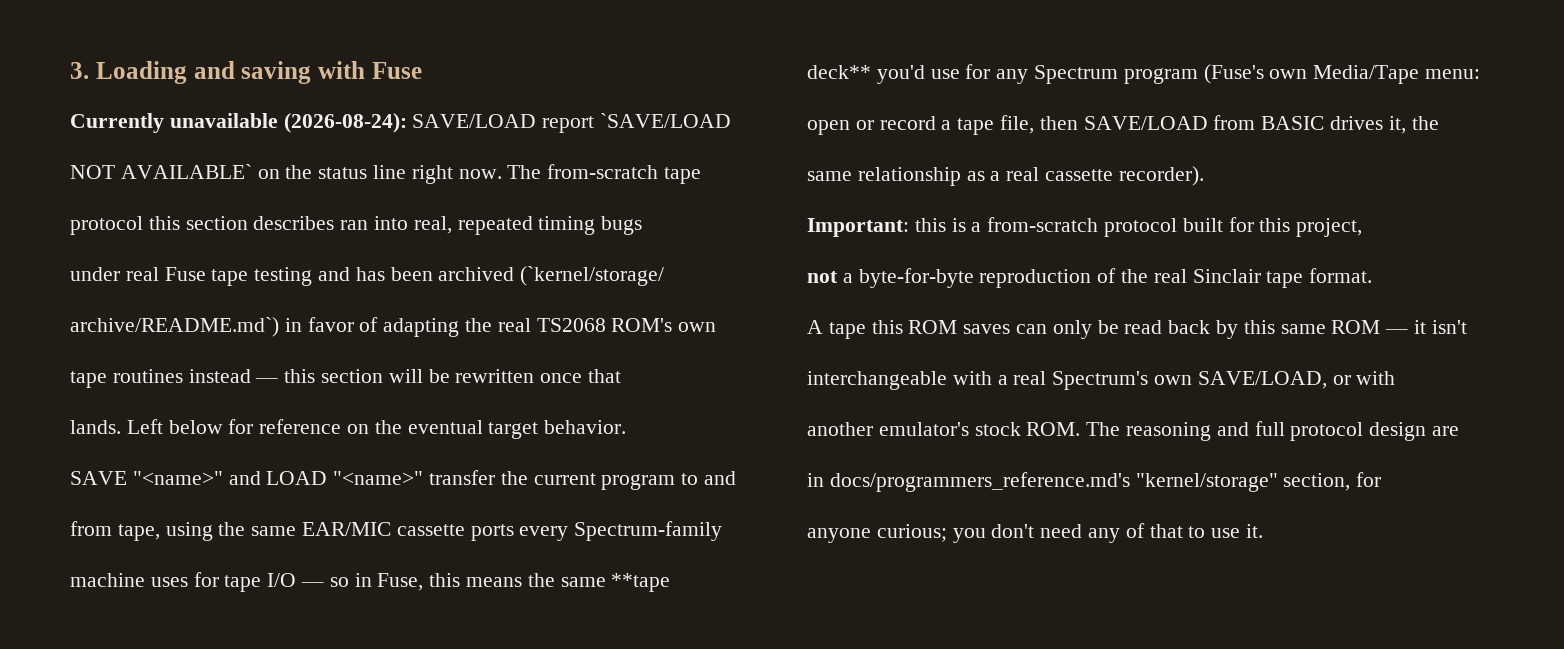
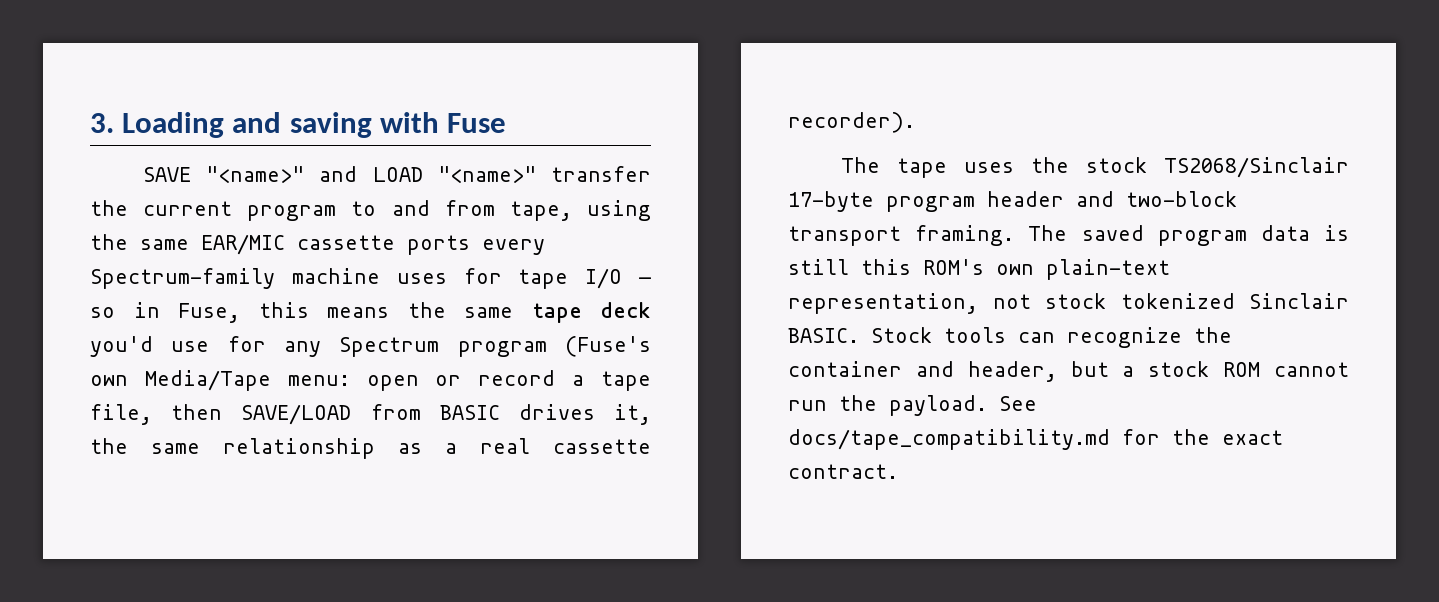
- Currently unavailable (2026-08-24): SAVE/LOAD report `SAVE/LOAD
- NOT AVAILABLE` on the status line right now. The from-scratch tape
- protocol this section describes ran into real, repeated timing bugs
- under real Fuse tape testing and has been archived (`kernel/storage/
- archive/README.md`) in favor of adapting the real TS2068 ROM's own
- tape routines instead — this section will be rewritten once that
- lands. Left below for reference on the eventual target behavior.
- SAVE "<name>" and LOAD "<name>" transfer the current program to and
- from tape, using the same EAR/MIC cassette ports every Spectrum-family
- machine uses for tape I/O — so in Fuse, this means the same **tape
- deck** you'd use for any Spectrum program (Fuse's own Media/Tape menu:
- open or record a tape file, then SAVE/LOAD from BASIC drives it, the
- same relationship as a real cassette recorder).
+ SAVE "<name>" and LOAD "<name>" transfer the current program to and from tape, using the same EAR/MIC cassette ports every Spectrum-family machine uses for tape I/O — so in Fuse, this means the same tape deck you'd use for any Spectrum program (Fuse's own Media/Tape menu: open or record a tape file, then SAVE/LOAD from BASIC drives it, the same relationship as a real cassette recorder).
- Important: this is a from-scratch protocol built for this project,
- not a byte-for-byte reproduction of the real Sinclair tape format.
- A tape this ROM saves can only be read back by this same ROM — it isn't
- interchangeable with a real Spectrum's own SAVE/LOAD, or with
- another emulator's stock ROM. The reasoning and full protocol design are
- in docs/programmers_reference.md's "kernel/storage" section, for
- anyone curious; you don't need any of that to use it.
+ The tape uses the stock TS2068/Sinclair 17-byte program header and two-block transport framing. The saved program data is still this ROM's own plain-text representation, not stock tokenized Sinclair BASIC. Stock tools can recognize the container and header, but a stock ROM cannot run the payload. See docs/tape_compatibility.md for the exact contract.

